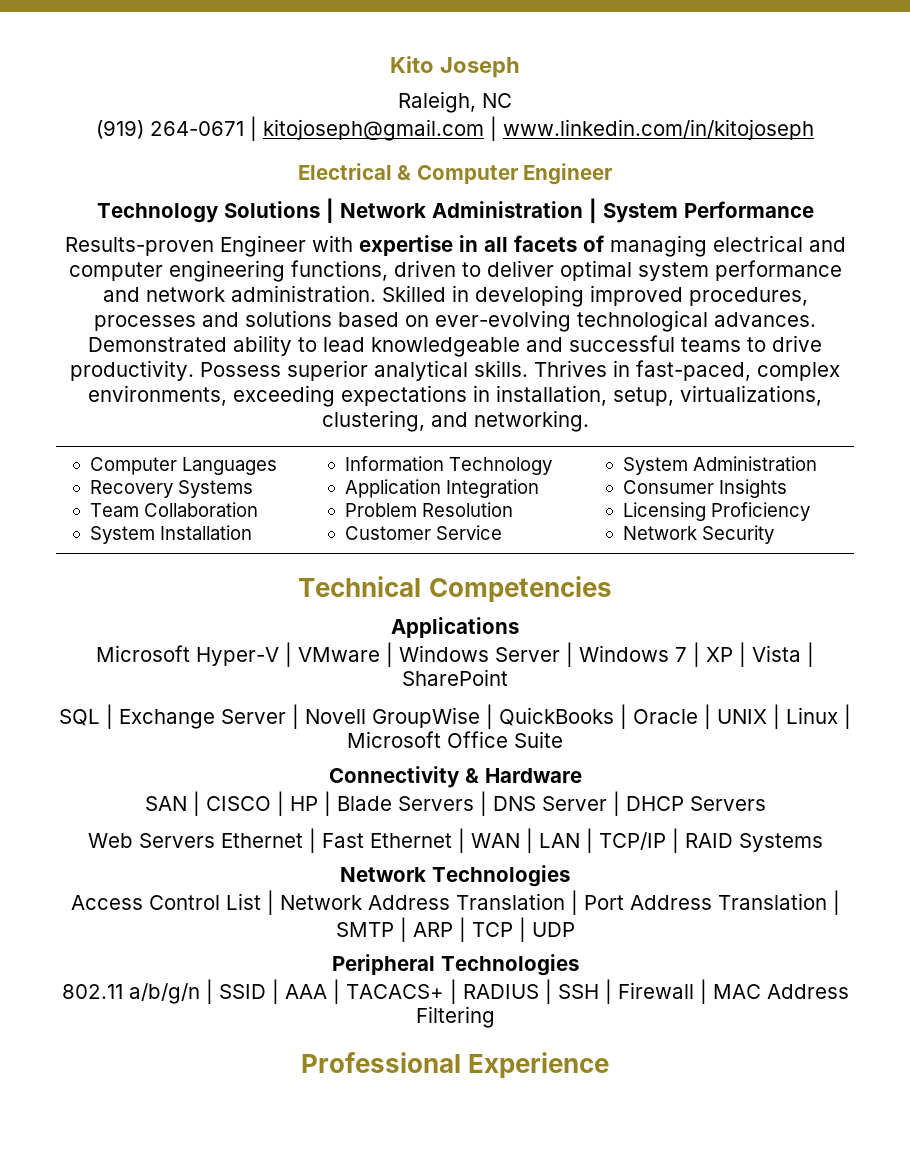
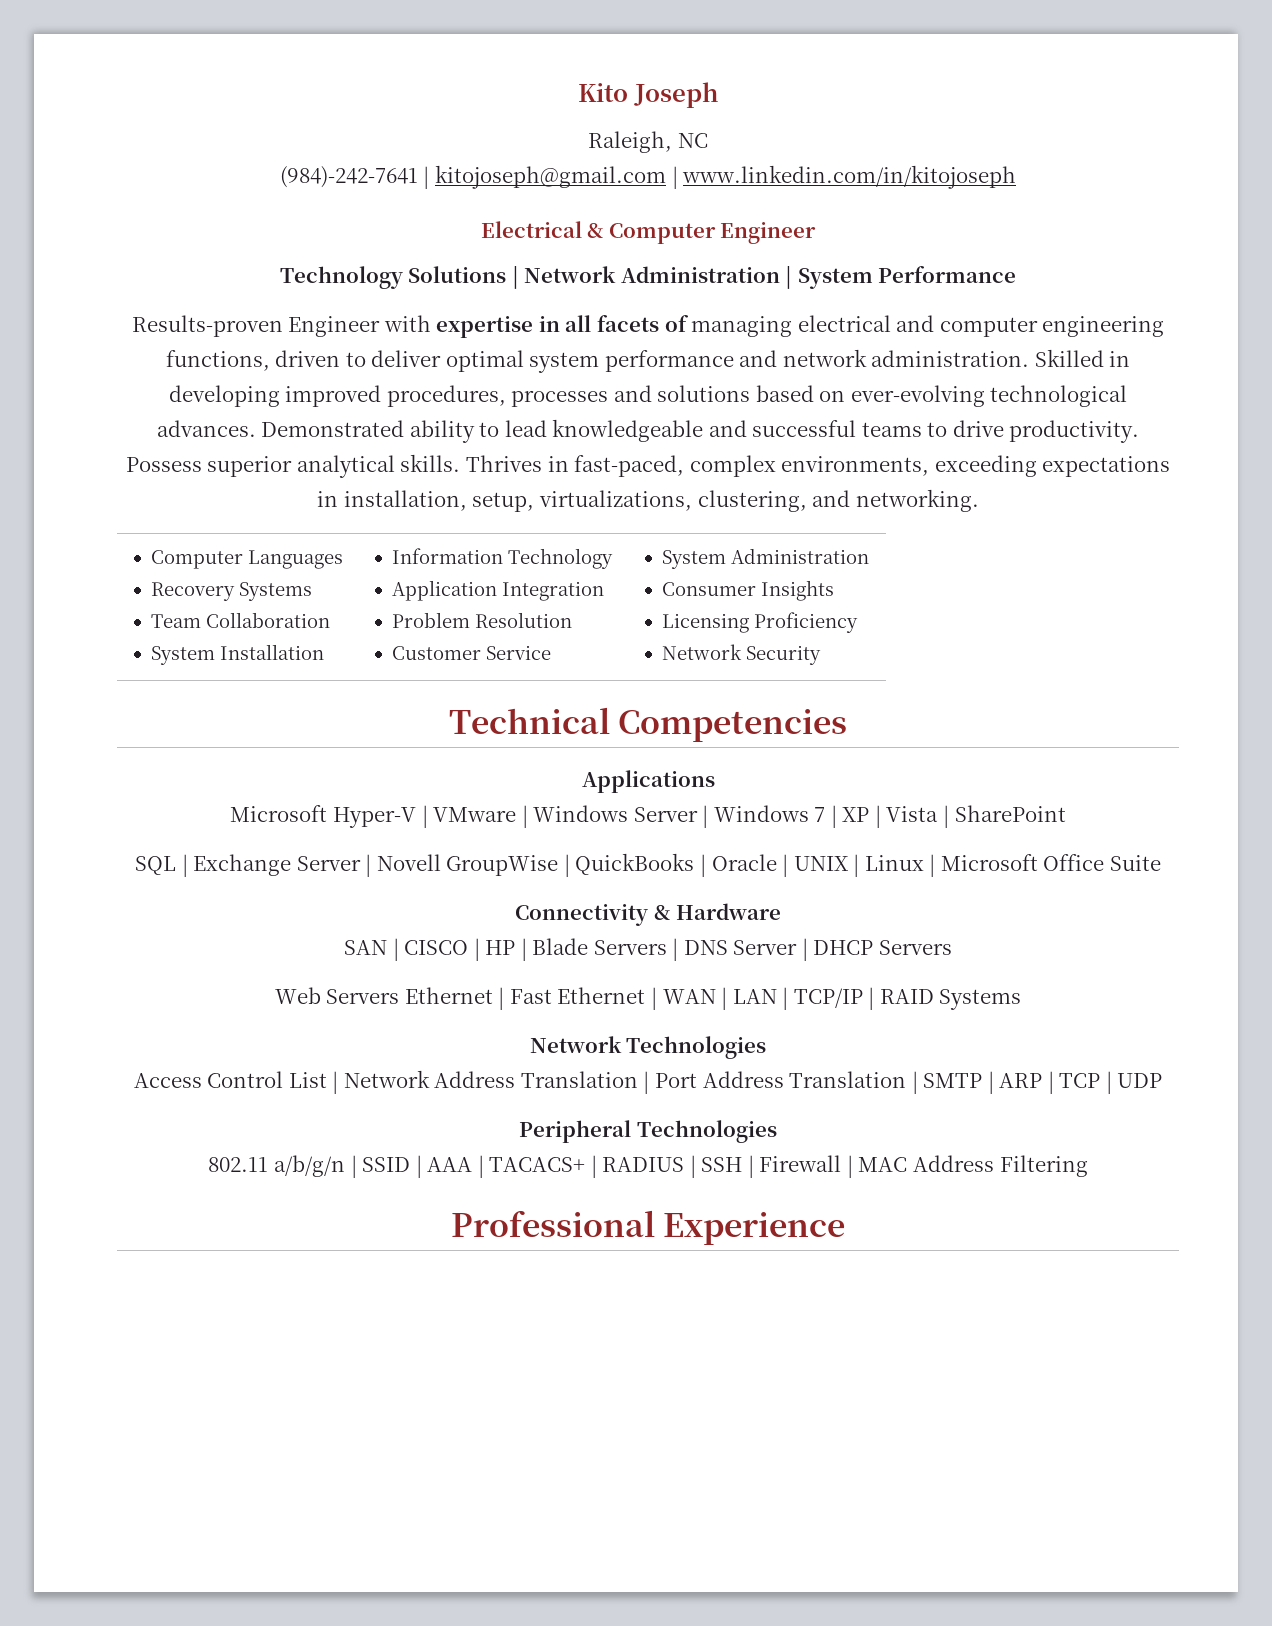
- (919) 264-0671 | kitojoseph@gmail.com | www.linkedin.com/in/kitojoseph
+ (984)-242-7641 | kitojoseph@gmail.com | www.linkedin.com/in/kitojoseph

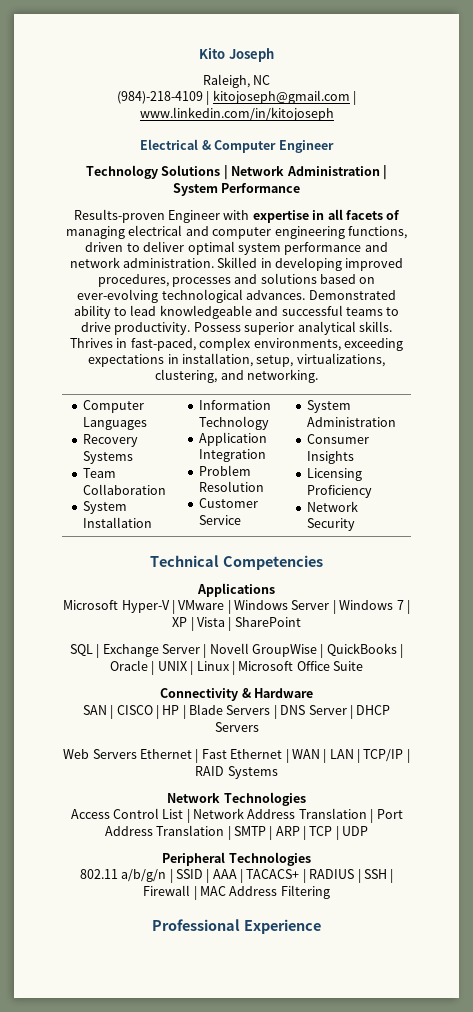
- (984)-242-7641 | kitojoseph@gmail.com | www.linkedin.com/in/kitojoseph
+ (984)-218-4109 | kitojoseph@gmail.com | www.linkedin.com/in/kitojoseph

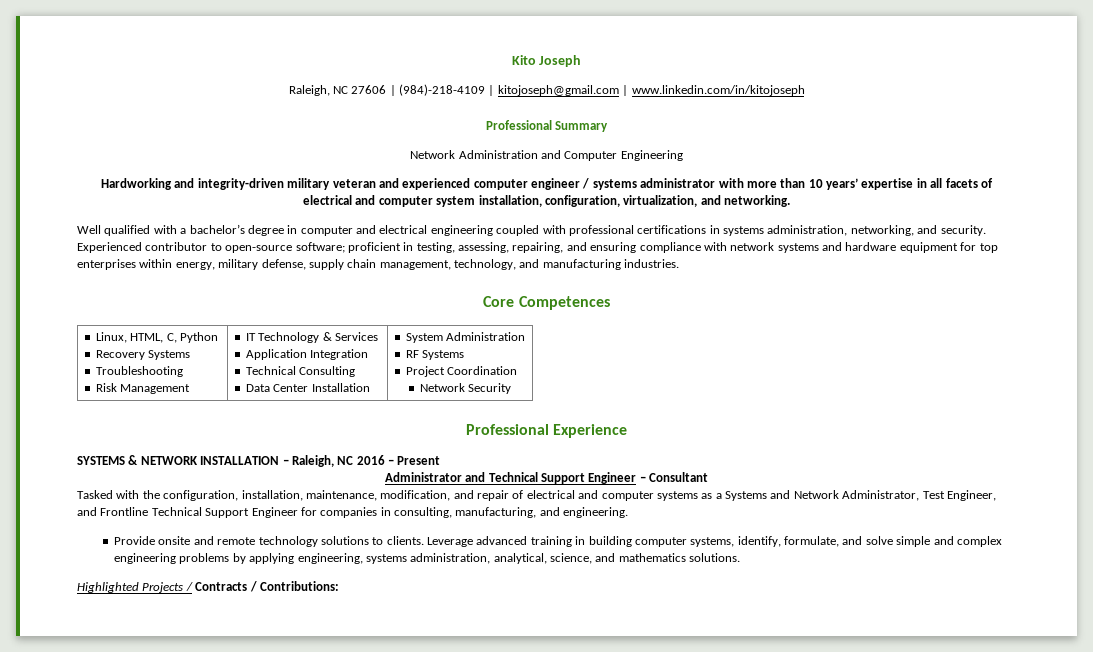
- Raleigh, NC
- (984)-218-4109 | kitojoseph@gmail.com | www.linkedin.com/in/kitojoseph
+ Raleigh, NC 27606 | (984)-218-4109 | kitojoseph@gmail.com | www.linkedin.com/in/kitojoseph
- Electrical & Computer Engineer
- Technology Solutions | Network Administration | System Performance
- Results-proven Engineer with expertise in all facets of managing electrical and computer engineering functions, driven to deliver optimal system performance and network administration. Skilled in developing improved procedures, processes and solutions based on ever-evolving technological advances. Demonstrated ability to lead knowledgeable and successful teams to drive productivity. Possess superior analytical skills. Thrives in fast-paced, complex environments, exceeding expectations in installation, setup, virtualizations, clustering, and networking.
- Computer Languages
+ Professional Summary
+ Network Administration and Computer Engineering
+ Hardworking and integrity-driven military veteran and experienced computer engineer / systems administrator with more than 10 years’ expertise in all facets of electrical and computer system installation, configuration, virtualization, and networking.
+ Well qualified with a bachelor’s degree in computer and electrical engineering coupled with professional certifications in systems administration, networking, and security. Experienced contributor to open-source software; proficient in testing, assessing, repairing, and ensuring compliance with network systems and hardware equipment for top enterprises within energy, military defense, supply chain management, technology, and manufacturing industries.
+ Core Competences
+ Linux, HTML, C, Python
  Recovery Systems
- Team Collaboration
- System Installation | Information Technology
+ Troubleshooting
+ Risk Management | IT Technology & Services
  Application Integration
- Problem Resolution
- Customer Service | System Administration
- Consumer Insights
- Licensing Proficiency
+ Technical Consulting
+ Data Center Installation | System Administration
+ RF Systems
+ Project Coordination
  Network Security
- Technical Competencies
- Applications
- Microsoft Hyper-V | VMware | Windows Server | Windows 7 | XP | Vista | SharePoint
- SQL | Exchange Server | Novell GroupWise | QuickBooks | Oracle | UNIX | Linux | Microsoft Office Suite
- Connectivity & Hardware
- SAN | CISCO | HP | Blade Servers | DNS Server | DHCP Servers
- Web Servers Ethernet | Fast Ethernet | WAN | LAN | TCP/IP | RAID Systems
- Network Technologies
- Access Control List | Network Address Translation | Port Address Translation | SMTP | ARP | TCP | UDP
- Peripheral Technologies
- 802.11 a/b/g/n | SSID | AAA | TACACS+ | RADIUS | SSH | Firewall | MAC Address Filtering
  Professional Experience
+ SYSTEMS & NETWORK INSTALLATION – Raleigh, NC 2016 – Present
+ Administrator and Technical Support Engineer – Consultant
+ Tasked with the configuration, installation, maintenance, modification, and repair of electrical and computer systems as a Systems and Network Administrator, Test Engineer, and Frontline Technical Support Engineer for companies in consulting, manufacturing, and engineering.
+ Provide onsite and remote technology solutions to clients. Leverage advanced training in building computer systems, identify, formulate, and solve simple and complex engineering problems by applying engineering, systems administration, analytical, science, and mathematics solutions.
+ Highlighted Projects / Contracts / Contributions:

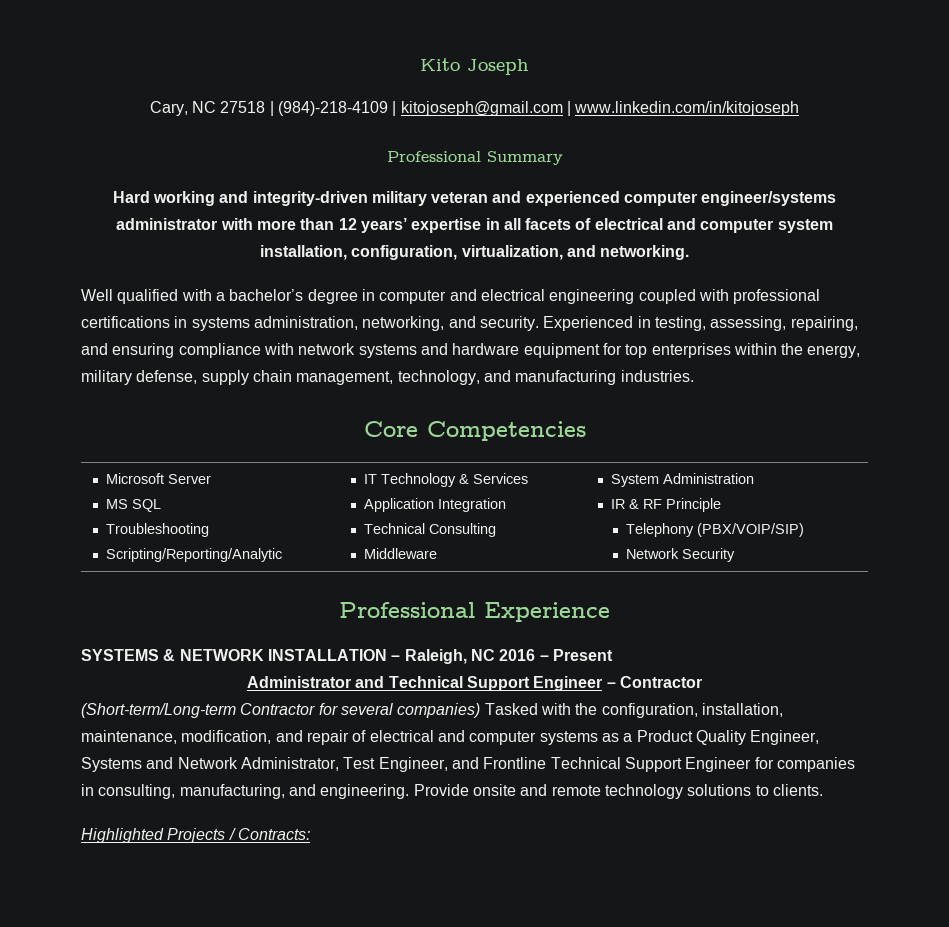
- Raleigh, NC 27606 | (984)-218-4109 | kitojoseph@gmail.com | www.linkedin.com/in/kitojoseph
+ Cary, NC 27518 | (984)-218-4109 | kitojoseph@gmail.com | www.linkedin.com/in/kitojoseph
- Network Administration and Computer Engineering
- Hardworking and integrity-driven military veteran and experienced computer engineer / systems administrator with more than 10 years’ expertise in all facets of electrical and computer system installation, configuration, virtualization, and networking.
+ Hard working and integrity-driven military veteran and experienced computer engineer/systems administrator with more than 12 years’ expertise in all facets of electrical and computer system installation, configuration, virtualization, and networking.
- Experienced contributor to open-source software; proficient in testing, assessing, repairing, and ensuring compliance with network systems and hardware equipment for top enterprises within energy, military defense, supply chain management, technology, and manufacturing industries.
+ Experienced in testing, assessing, repairing, and ensuring compliance with network systems and hardware equipment for top enterprises within the energy, military defense, supply chain management, technology, and manufacturing industries.
- Core Competences
- Linux, HTML, C, Python
- Recovery Systems
+ Core Competencies
+ Microsoft Server
+ MS SQL
  Troubleshooting
- Risk Management | IT Technology & Services
+ Scripting/Reporting/Analytic | IT Technology & Services
  Application Integration
  Technical Consulting
- Data Center Installation | System Administration
- RF Systems
- Project Coordination
+ Middleware | System Administration
+ IR & RF Principle
+ Telephony (PBX/VOIP/SIP)
- Administrator and Technical Support Engineer – Consultant
- Tasked with the configuration, installation, maintenance, modification, and repair of electrical and computer systems as a Systems and Network Administrator, Test Engineer, and Frontline Technical Support Engineer for companies in consulting, manufacturing, and engineering.
- Provide onsite and remote technology solutions to clients. Leverage advanced training in building computer systems, identify, formulate, and solve simple and complex engineering problems by applying engineering, systems administration, analytical, science, and mathematics solutions.
+ Administrator and Technical Support Engineer – Contractor
+ (Short-term/Long-term Contractor for several companies) Tasked with the configuration, installation, maintenance, modification, and repair of electrical and computer systems as a Product Quality Engineer, Systems and Network Administrator, Test Engineer, and Frontline Technical Support Engineer for companies in consulting, manufacturing, and engineering. Provide onsite and remote technology solutions to clients.
- Highlighted Projects / Contracts / Contributions:
+ Highlighted Projects / Contracts:

